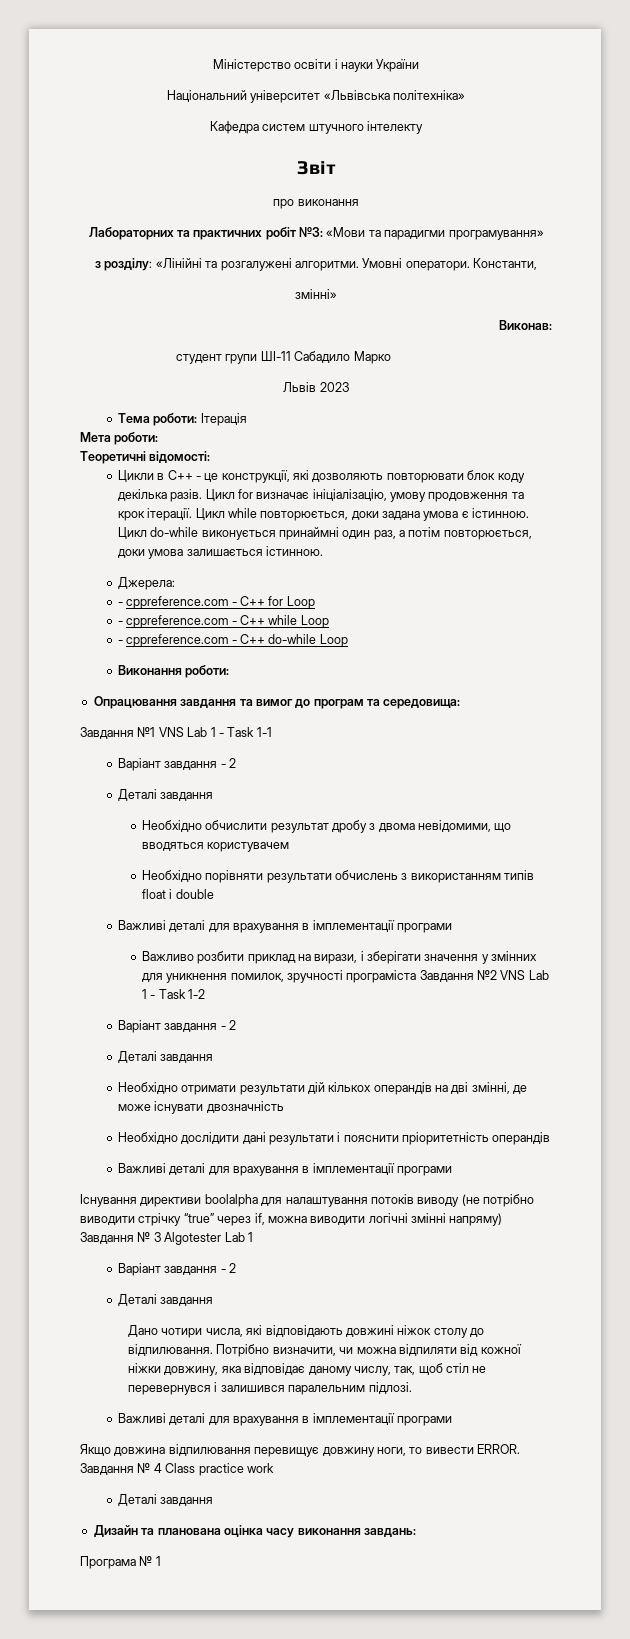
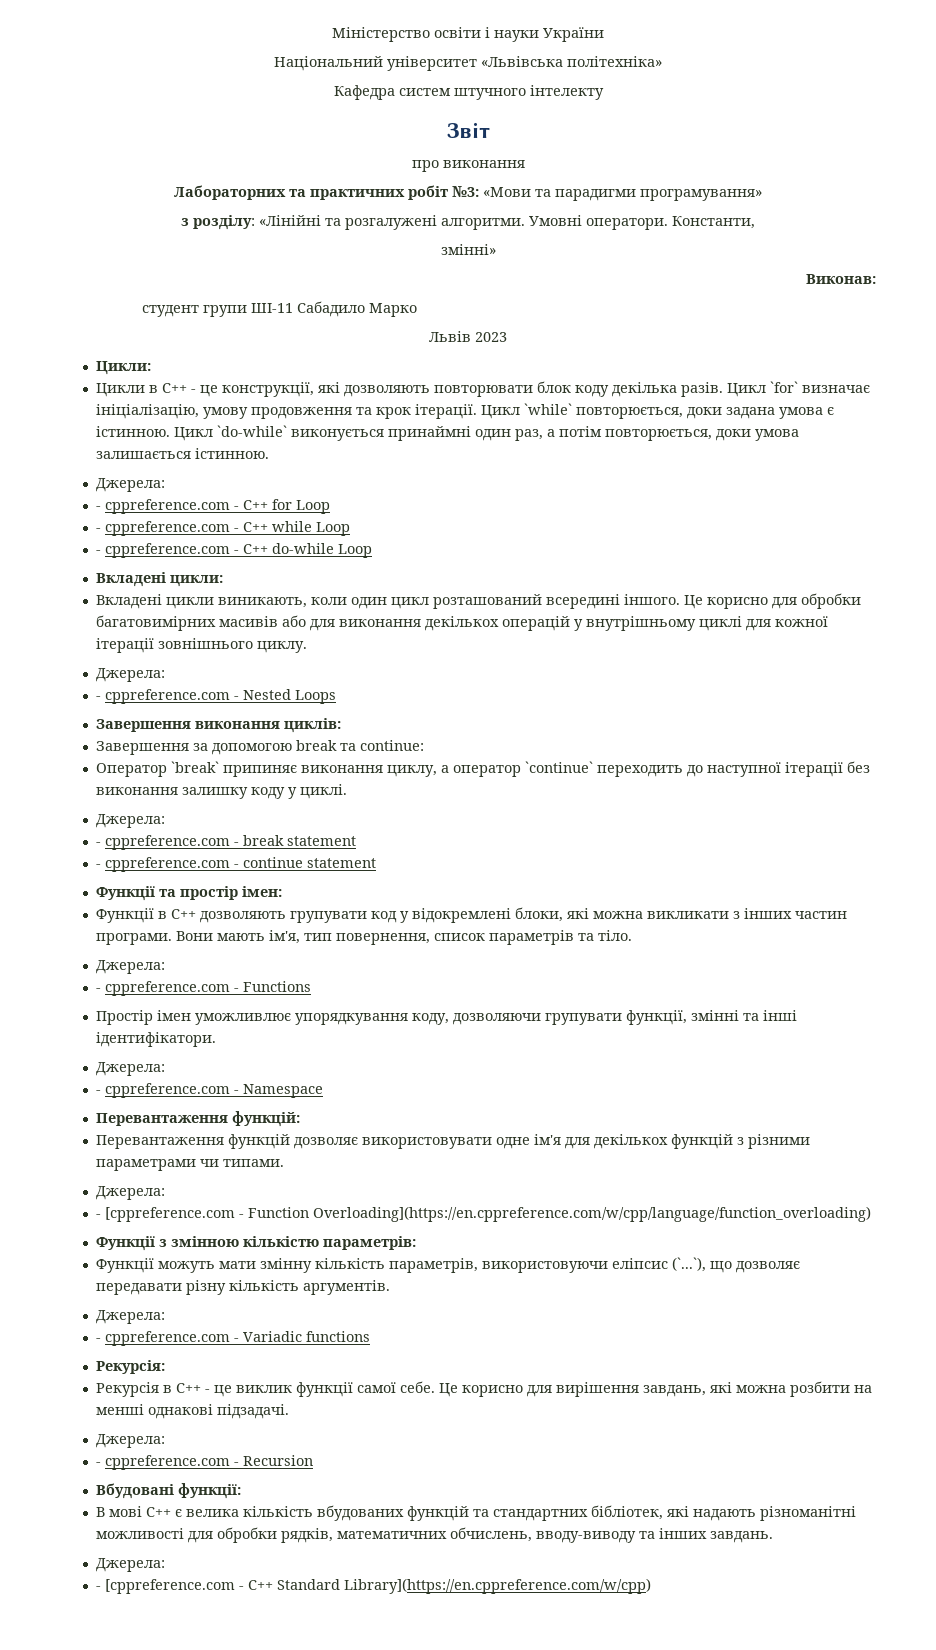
- Тема роботи: Ітерація
- Мета роботи:
- Теоретичні відомості:
+ Цикли:
- Цикл for визначає ініціалізацію, умову продовження та крок ітерації.
+ Цикл `for` визначає ініціалізацію, умову продовження та крок ітерації.
- Цикл while повторюється, доки задана умова є істинною.
+ Цикл `while` повторюється, доки задана умова є істинною.
- Цикл do-while виконується принаймні один раз, а потім повторюється, доки умова залишається істинною.
+ Цикл `do-while` виконується принаймні один раз, а потім повторюється, доки умова залишається істинною.
- Виконання роботи:
- Опрацювання завдання та вимог до програм та середовища:
- Завдання №1 VNS Lab 1 - Task 1-1
- Варіант завдання - 2
- Деталі завдання
- Необхідно обчислити результат дробу з двома невідомими, що вводяться користувачем
- Необхідно порівняти результати обчислень з використанням типів float і double
- Важливі деталі для врахування в імплементації програми
- Важливо розбити приклад на вирази, і зберігати значення у змінних для уникнення помилок, зручності програміста Завдання №2 VNS Lab 1 - Task 1-2
- Варіант завдання - 2
- Деталі завдання
- Необхідно отримати результати дій кількох операндів на дві змінні, де може існувати двозначність
- Необхідно дослідити дані результати і пояснити пріоритетність операндів
- Важливі деталі для врахування в імплементації програми
- Існування директиви boolalpha для налаштування потоків виводу (не потрібно виводити стрічку “true” через if, можна виводити логічні змінні напряму) Завдання № 3 Algotester Lab 1
- Варіант завдання - 2
- Деталі завдання
- Дано чотири числа, які відповідають довжині ніжок столу до відпилювання. Потрібно визначити, чи можна відпиляти від кожної ніжки довжину, яка відповідає даному числу, так, щоб стіл не перевернувся і залишився паралельним підлозі.
- Важливі деталі для врахування в імплементації програми
- Якщо довжина відпилювання перевищує довжину ноги, то вивести ERROR. Завдання № 4 Class practice work
- Деталі завдання
- Дизайн та планована оцінка часу виконання завдань:
- Програма № 1
+ Вкладені цикли:
+ Вкладені цикли виникають, коли один цикл розташований всередині іншого. Це корисно для обробки багатовимірних масивів або для виконання декількох операцій у внутрішньому циклі для кожної ітерації зовнішнього циклу.
+ Джерела:
+ - cppreference.com - Nested Loops
+ Завершення виконання циклів:
+ Завершення за допомогою break та continue:
+ Оператор `break` припиняє виконання циклу, а оператор `continue` переходить до наступної ітерації без виконання залишку коду у циклі.
+ Джерела:
+ - cppreference.com - break statement
+ - cppreference.com - continue statement
+ Функції та простір імен:
+ Функції в C++ дозволяють групувати код у відокремлені блоки, які можна викликати з інших частин програми. Вони мають ім'я, тип повернення, список параметрів та тіло.
+ Джерела:
+ - cppreference.com - Functions
+ Простір імен уможливлює упорядкування коду, дозволяючи групувати функції, змінні та інші ідентифікатори.
+ Джерела:
+ - cppreference.com - Namespace
+ Перевантаження функцій:
+ Перевантаження функцій дозволяє використовувати одне ім'я для декількох функцій з різними параметрами чи типами.
+ Джерела:
+ - [cppreference.com - Function Overloading](https://en.cppreference.com/w/cpp/language/function_overloading)
+ Функції з змінною кількістю параметрів:
+ Функції можуть мати змінну кількість параметрів, використовуючи еліпсис (`...`), що дозволяє передавати різну кількість аргументів.
+ Джерела:
+ - cppreference.com - Variadic functions
+ Рекурсія:
+ Рекурсія в C++ - це виклик функції самої себе. Це корисно для вирішення завдань, які можна розбити на менші однакові підзадачі.
+ Джерела:
+ - cppreference.com - Recursion
+ Вбудовані функції:
+ В мові C++ є велика кількість вбудованих функцій та стандартних бібліотек, які надають різноманітні можливості для обробки рядків, математичних обчислень, вводу-виводу та інших завдань.
+ Джерела:
+ - [cppreference.com - C++ Standard Library](https://en.cppreference.com/w/cpp)

